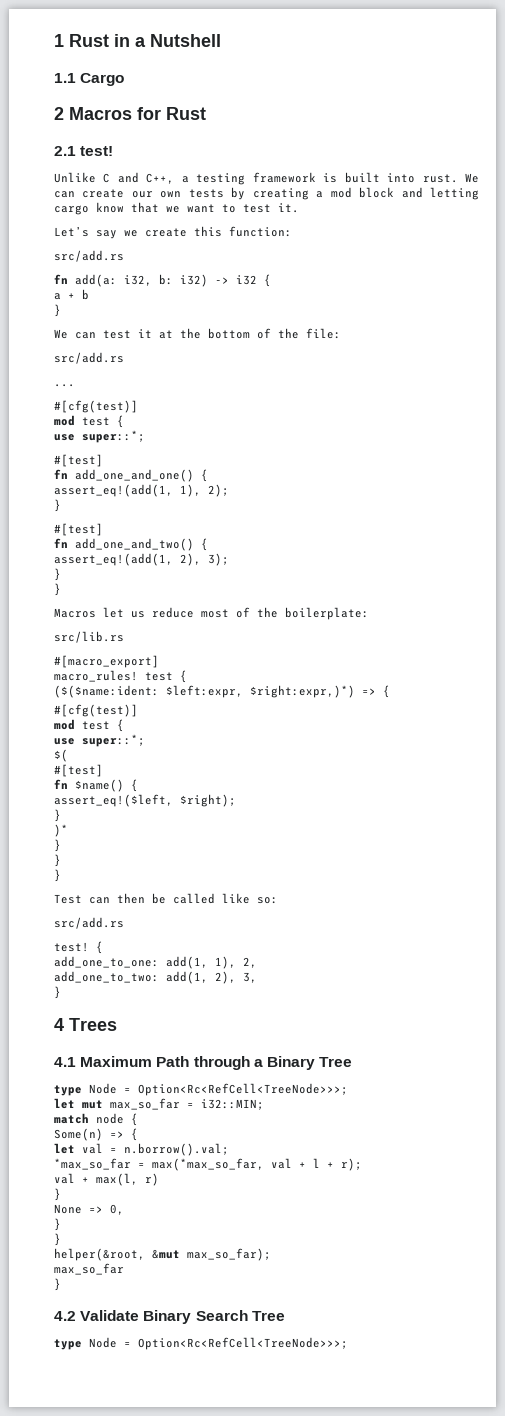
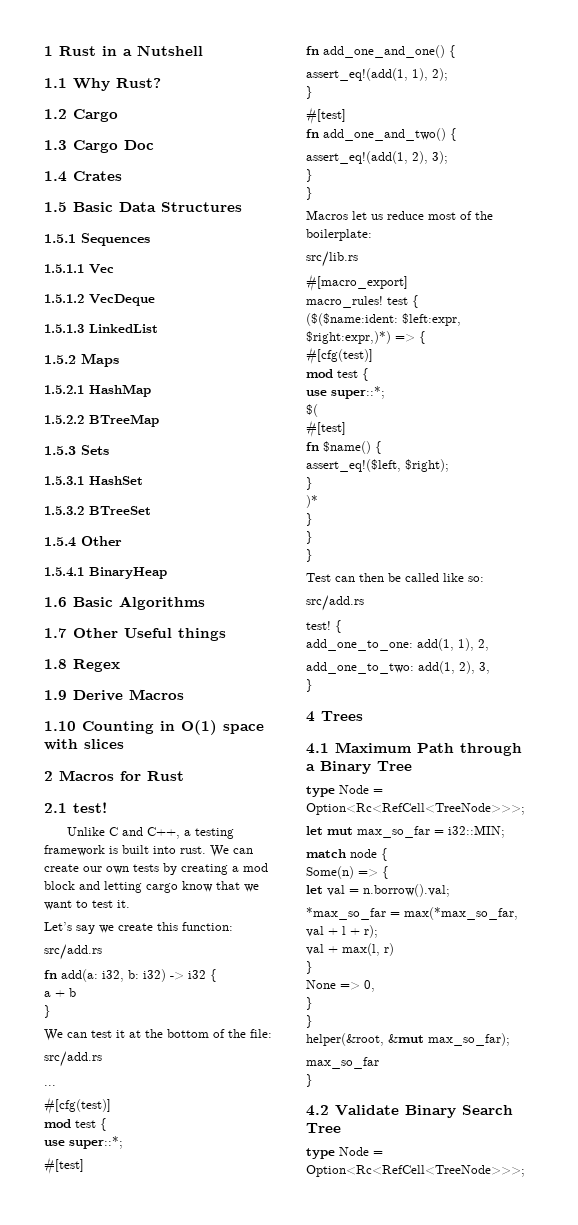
- 1.1 Cargo
+ 1.1 Why Rust?
+ 1.2 Cargo
+ 1.3 Cargo Doc
+ 1.4 Crates
+ 1.5 Basic Data Structures
+ 1.5.1 Sequences
+ 1.5.1.1 Vec
+ 1.5.1.2 VecDeque
+ 1.5.1.3 LinkedList
+ 1.5.2 Maps
+ 1.5.2.1 HashMap
+ 1.5.2.2 BTreeMap
+ 1.5.3 Sets
+ 1.5.3.1 HashSet
+ 1.5.3.2 BTreeSet
+ 1.5.4 Other
+ 1.5.4.1 BinaryHeap
+ 1.6 Basic Algorithms
+ 1.7 Other Useful things
+ 1.8 Regex
+ 1.9 Derive Macros
+ 1.10 Counting in O(1) space with slices

